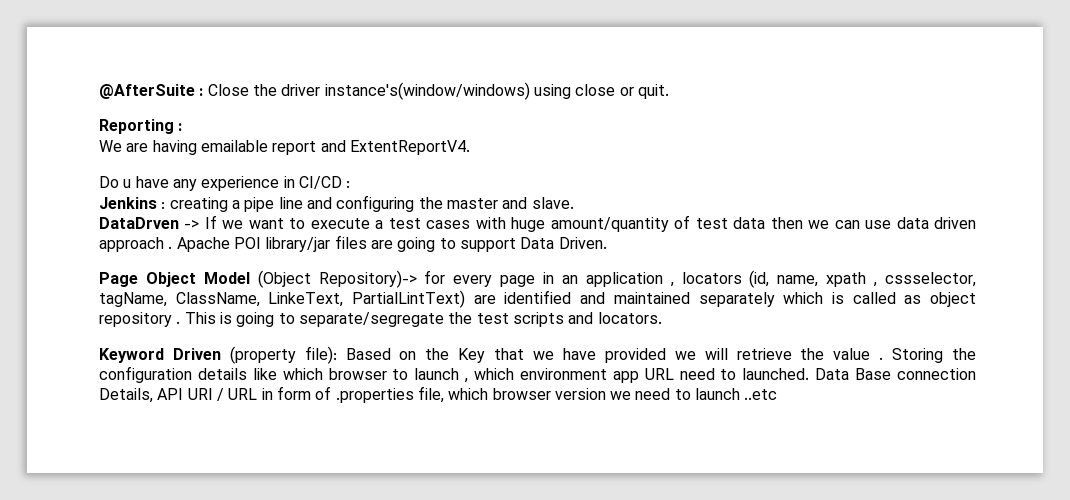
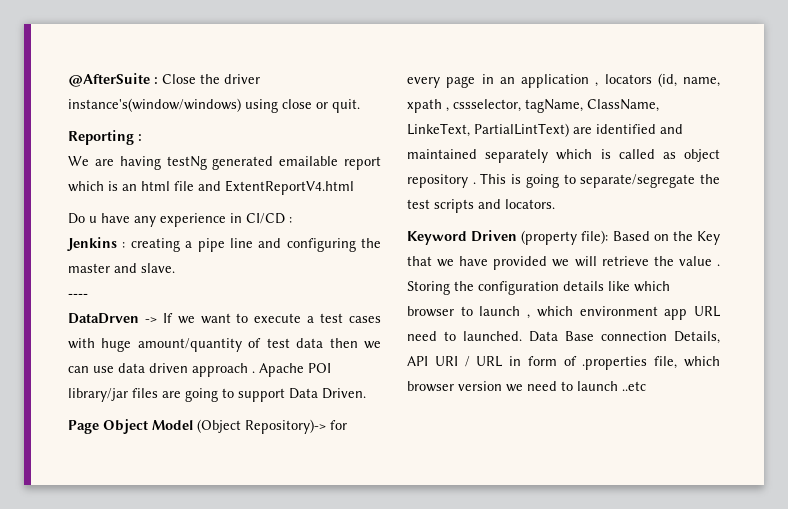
- We are having emailable report and ExtentReportV4.
+ We are having testNg generated emailable report which is an html file and ExtentReportV4.html
+ ----

